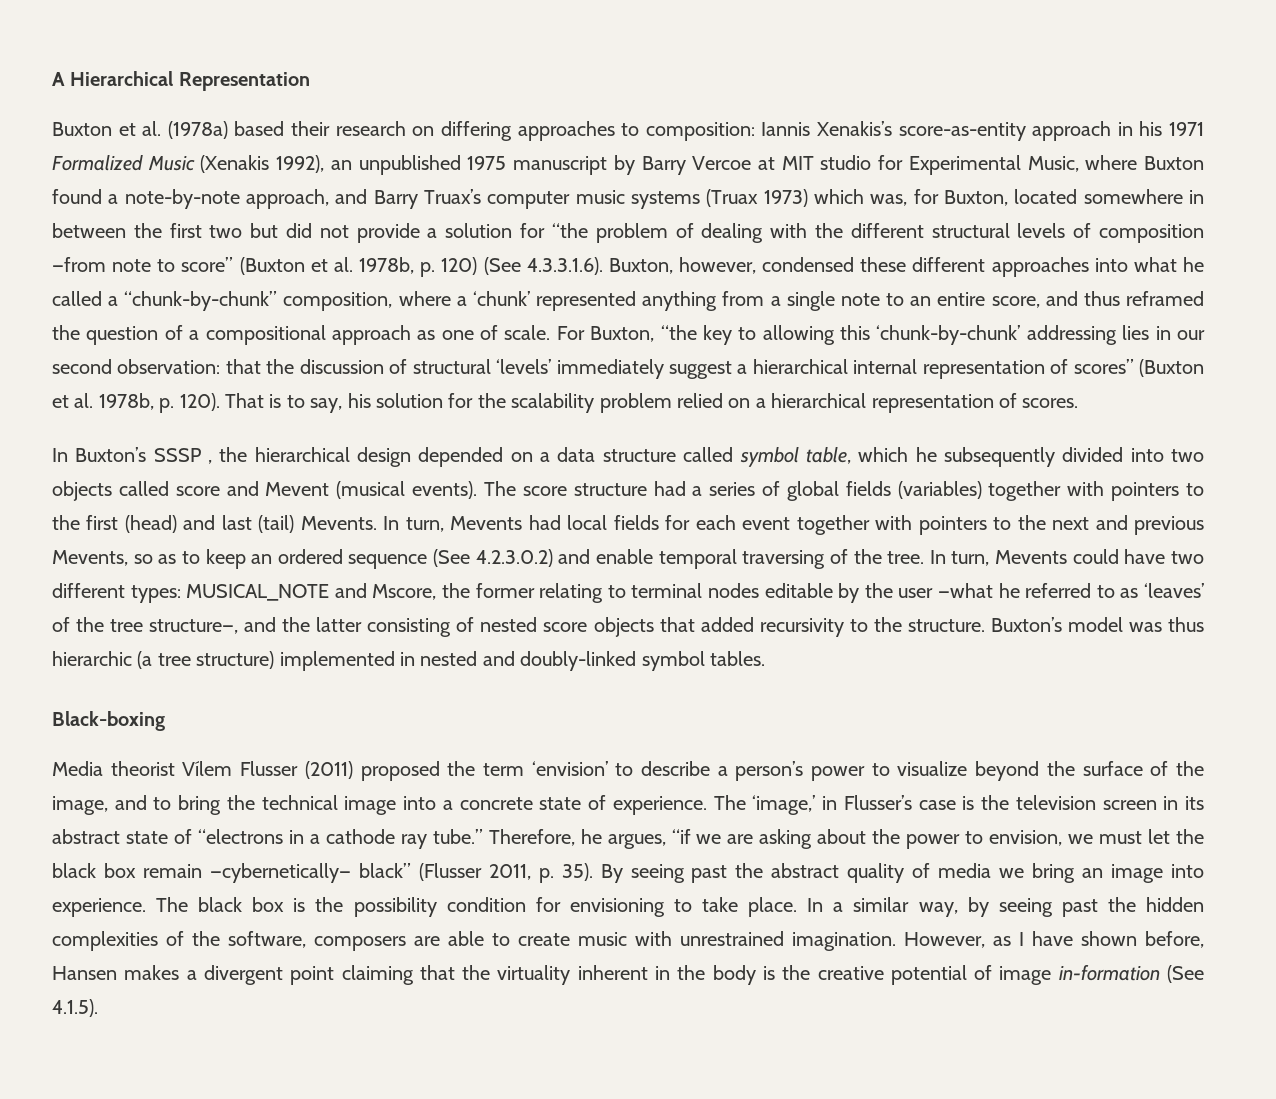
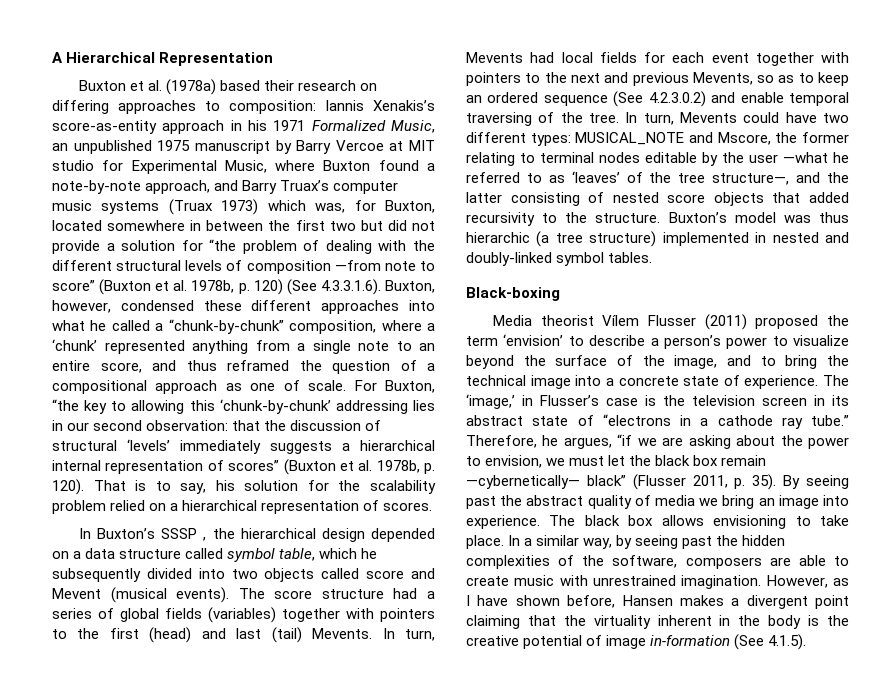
- Iannis Xenakis’s score-as-entity approach in his 1971 Formalized Music (Xenakis 1992), an unpublished 1975 manuscript by Barry Vercoe at MIT studio for Experimental Music, where Buxton found a note-by-note approach, and Barry Truax’s computer music systems (Truax 1973) which was, for Buxton, located somewhere in between the first two but did not provide a solution for “the problem of dealing with the different structural levels of composition —from note to score” (Buxton et al. 1978b, p. 120) (See 4.3.3.1.6). Buxton, however, condensed these different approaches into what he called a “chunk-by-chunk” composition, where a ‘chunk’ represented anything from a single note to an entire score, and thus reframed the question of a compositional approach as one of scale.
+ Iannis Xenakis’s score-as-entity approach in his 1971 Formalized Music, an unpublished 1975 manuscript by Barry Vercoe at MIT studio for Experimental Music, where Buxton found a note-by-note approach, and Barry Truax’s computer music systems (Truax 1973) which was, for Buxton, located somewhere in between the first two but did not provide a solution for “the problem of dealing with the different structural levels of composition —from note to score” (Buxton et al. 1978b, p. 120) (See 4.3.3.1.6). Buxton, however, condensed these different approaches into what he called a “chunk-by-chunk” composition, where a ‘chunk’ represented anything from a single note to an entire score, and thus reframed the question of a compositional approach as one of scale.
- For Buxton, “the key to allowing this ‘chunk-by-chunk’ addressing lies in our second observation: that the discussion of structural ‘levels’ immediately suggest a hierarchical internal representation of scores” (Buxton et al. 1978b, p. 120).
+ For Buxton, “the key to allowing this ‘chunk-by-chunk’ addressing lies in our second observation: that the discussion of structural ‘levels’ immediately suggests a hierarchical internal representation of scores” (Buxton et al. 1978b, p. 120).
- The black box is the possibility condition for envisioning to take place.
+ The black box allows envisioning to take place.

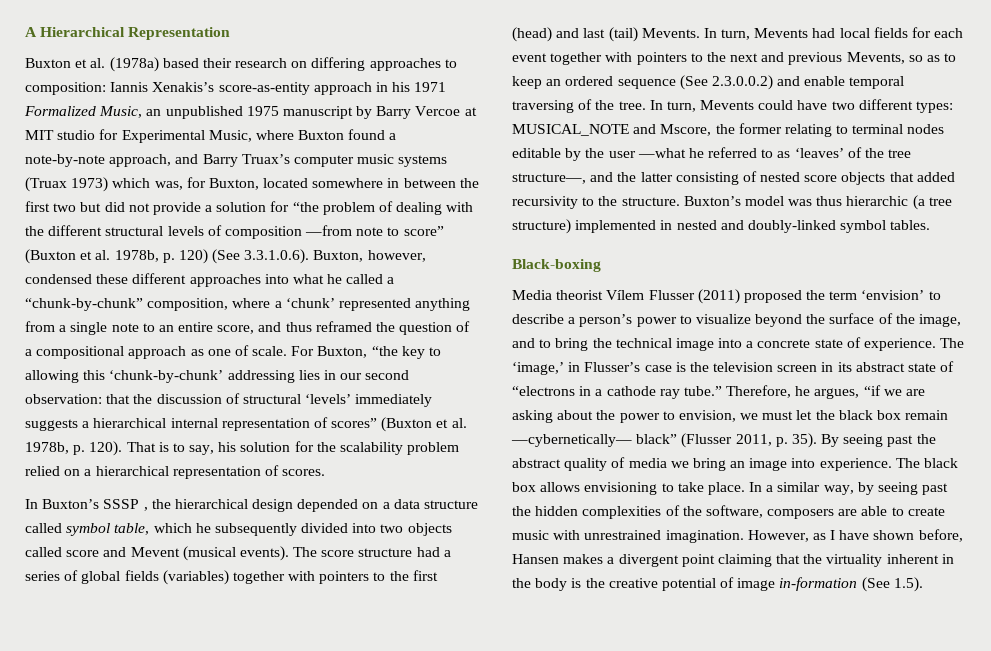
- Iannis Xenakis’s score-as-entity approach in his 1971 Formalized Music, an unpublished 1975 manuscript by Barry Vercoe at MIT studio for Experimental Music, where Buxton found a note-by-note approach, and Barry Truax’s computer music systems (Truax 1973) which was, for Buxton, located somewhere in between the first two but did not provide a solution for “the problem of dealing with the different structural levels of composition —from note to score” (Buxton et al. 1978b, p. 120) (See 4.3.3.1.6). Buxton, however, condensed these different approaches into what he called a “chunk-by-chunk” composition, where a ‘chunk’ represented anything from a single note to an entire score, and thus reframed the question of a compositional approach as one of scale.
+ Iannis Xenakis’s score-as-entity approach in his 1971 Formalized Music, an unpublished 1975 manuscript by Barry Vercoe at MIT studio for Experimental Music, where Buxton found a note-by-note approach, and Barry Truax’s computer music systems (Truax 1973) which was, for Buxton, located somewhere in between the first two but did not provide a solution for “the problem of dealing with the different structural levels of composition —from note to score” (Buxton et al. 1978b, p. 120) (See 3.3.1.0.6). Buxton, however, condensed these different approaches into what he called a “chunk-by-chunk” composition, where a ‘chunk’ represented anything from a single note to an entire score, and thus reframed the question of a compositional approach as one of scale.
- In turn, Mevents had local fields for each event together with pointers to the next and previous Mevents, so as to keep an ordered sequence (See 4.2.3.0.2) and enable temporal traversing of the tree.
+ In turn, Mevents had local fields for each event together with pointers to the next and previous Mevents, so as to keep an ordered sequence (See 2.3.0.0.2) and enable temporal traversing of the tree.
- However, as I have shown before, Hansen makes a divergent point claiming that the virtuality inherent in the body is the creative potential of image in-formation (See 4.1.5).
+ However, as I have shown before, Hansen makes a divergent point claiming that the virtuality inherent in the body is the creative potential of image in-formation (See 1.5).

